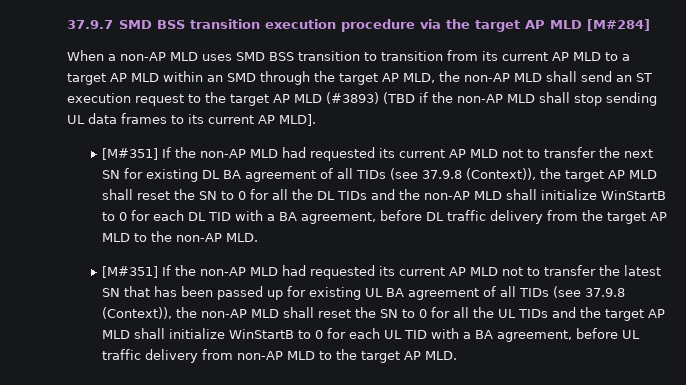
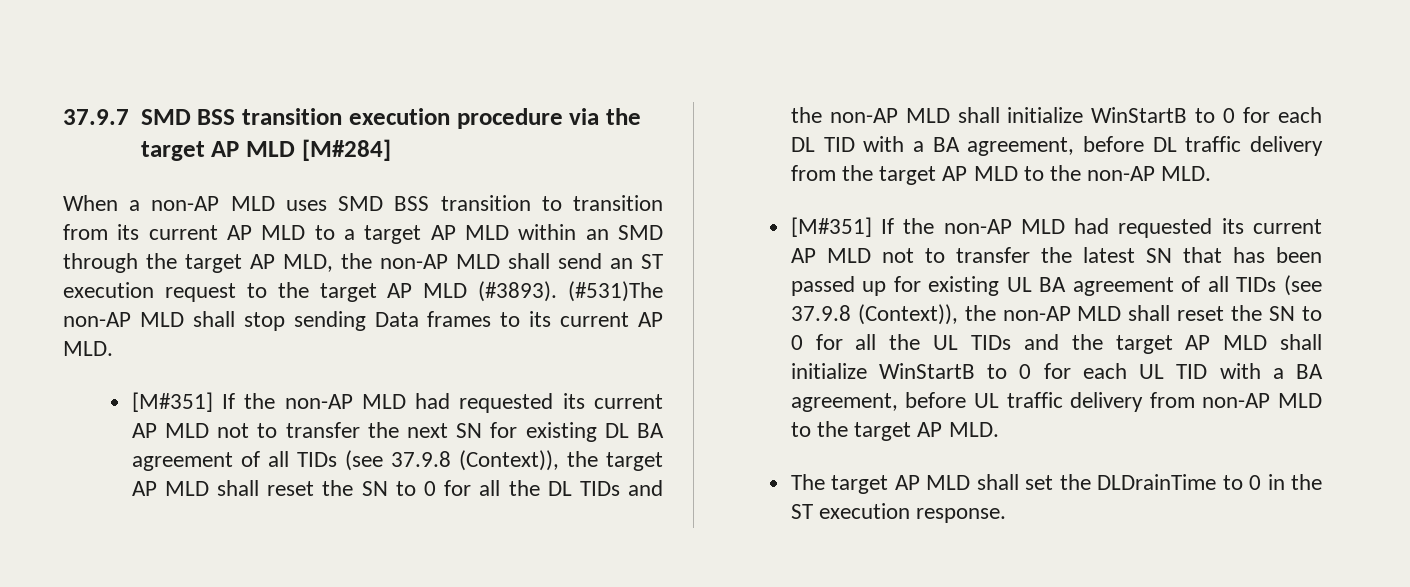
- When a non-AP MLD uses SMD BSS transition to transition from its current AP MLD to a target AP MLD within an SMD through the target AP MLD, the non-AP MLD shall send an ST execution request to the target AP MLD (#3893) (TBD if the non-AP MLD shall stop sending UL data frames to its current AP MLD].
+ When a non-AP MLD uses SMD BSS transition to transition from its current AP MLD to a target AP MLD within an SMD through the target AP MLD, the non-AP MLD shall send an ST execution request to the target AP MLD (#3893). (#531)The non-AP MLD shall stop sending Data frames to its current AP MLD.
+ The target AP MLD shall set the DLDrainTime to 0 in the ST execution response.

